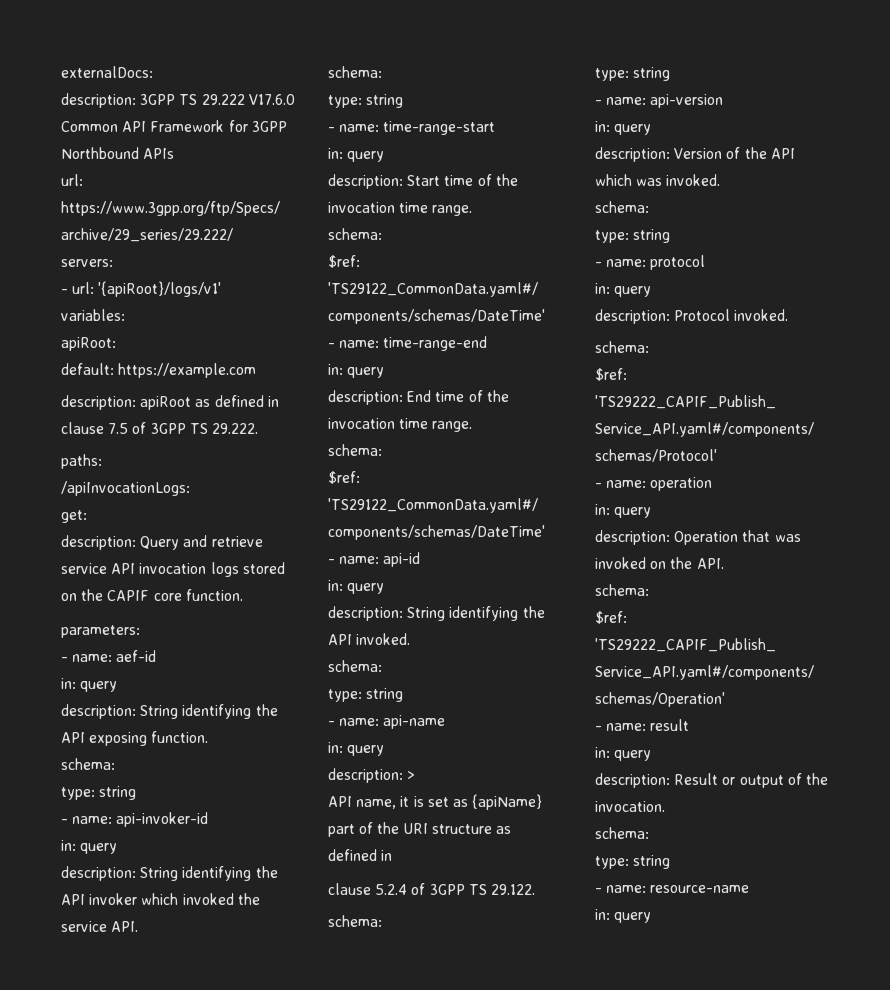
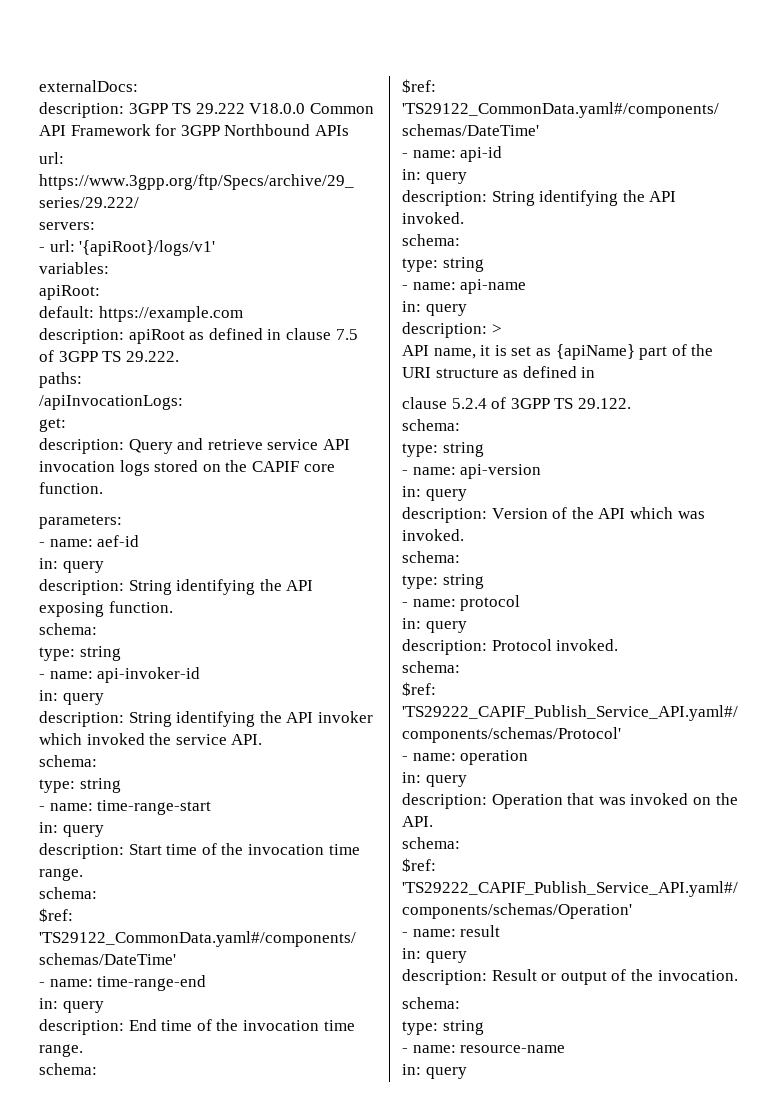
- description: 3GPP TS 29.222 V17.6.0 Common API Framework for 3GPP Northbound APIs
+ description: 3GPP TS 29.222 V18.0.0 Common API Framework for 3GPP Northbound APIs

